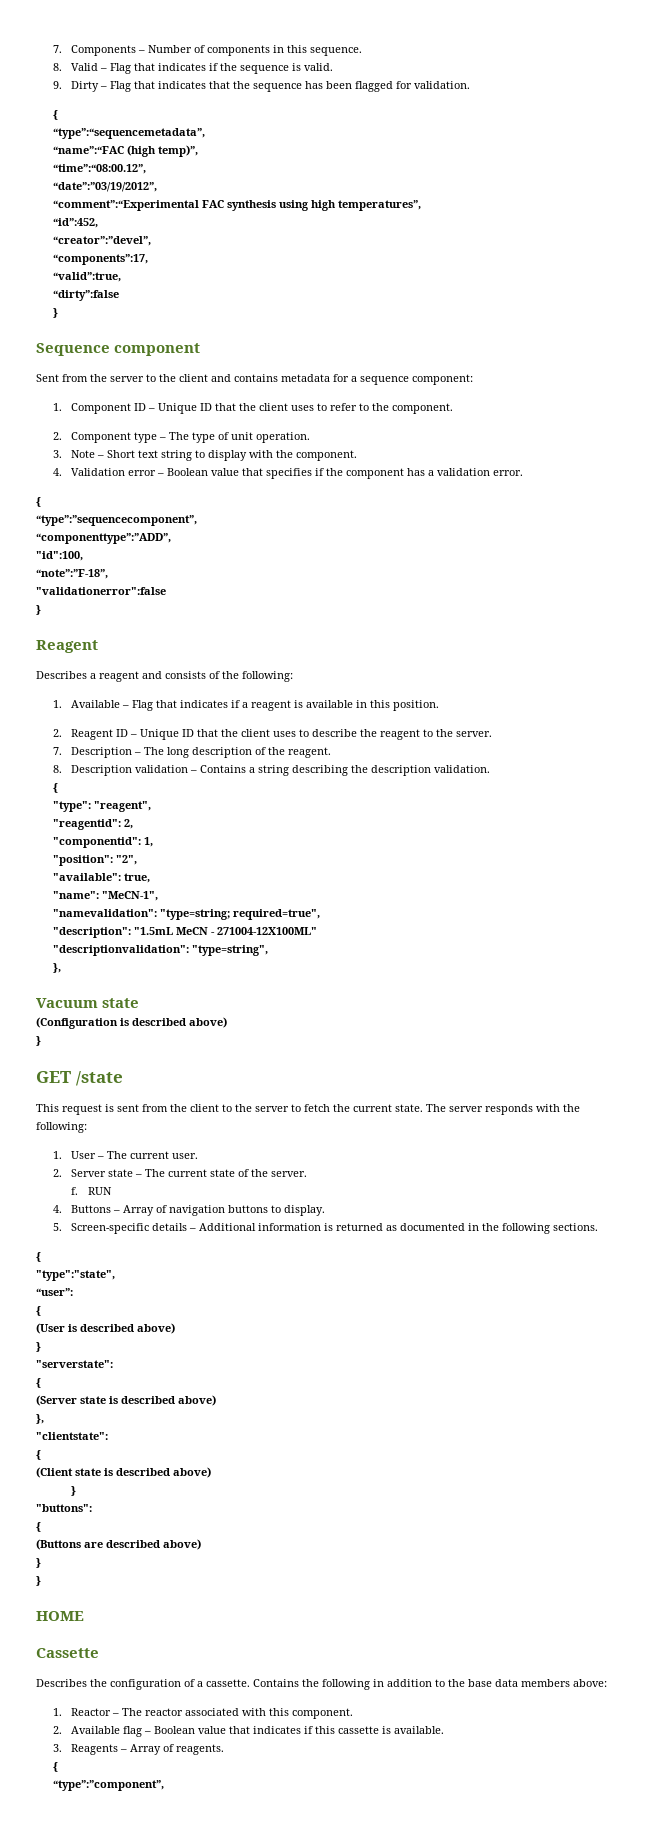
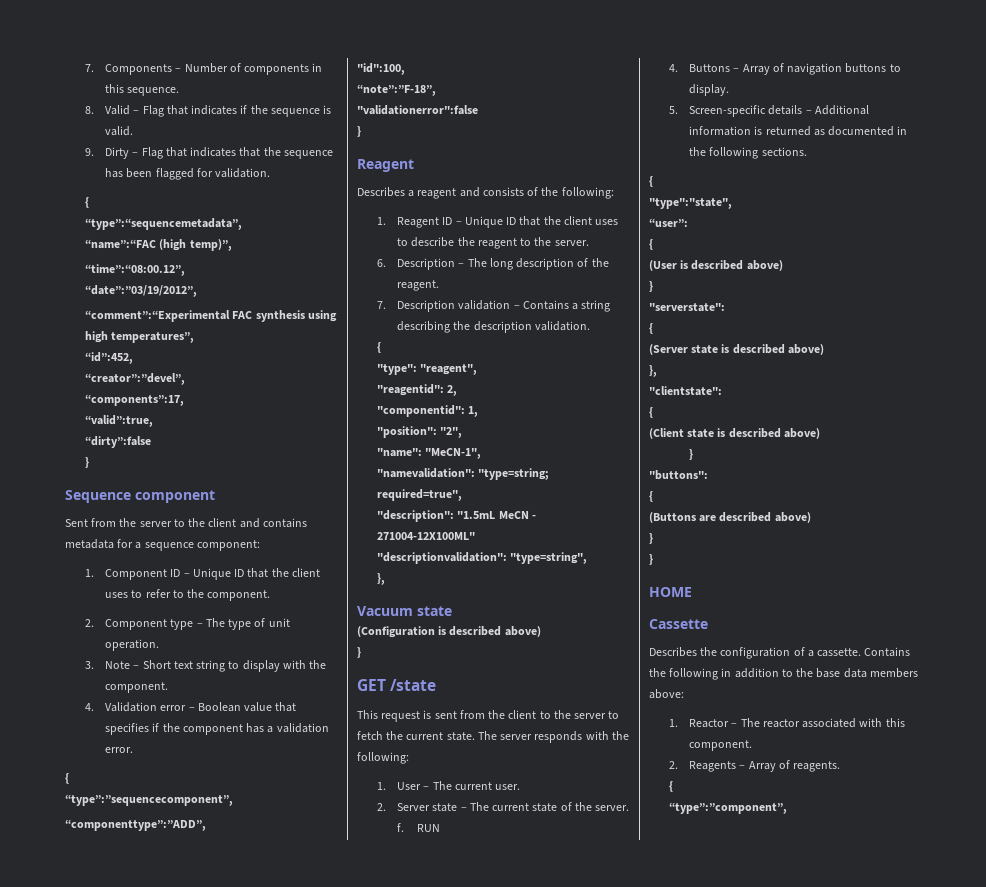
- 1. Available – Flag that indicates if a reagent is available in this position.
- 2. Reagent ID – Unique ID that the client uses to describe the reagent to the server.
+ 1. Reagent ID – Unique ID that the client uses to describe the reagent to the server.
- 7. Description – The long description of the reagent.
+ 6. Description – The long description of the reagent.
- 8. Description validation – Contains a string describing the description validation.
+ 7. Description validation – Contains a string describing the description validation.
- "available": true,
- 2. Available flag – Boolean value that indicates if this cassette is available.
- 3. Reagents – Array of reagents.
+ 2. Reagents – Array of reagents.

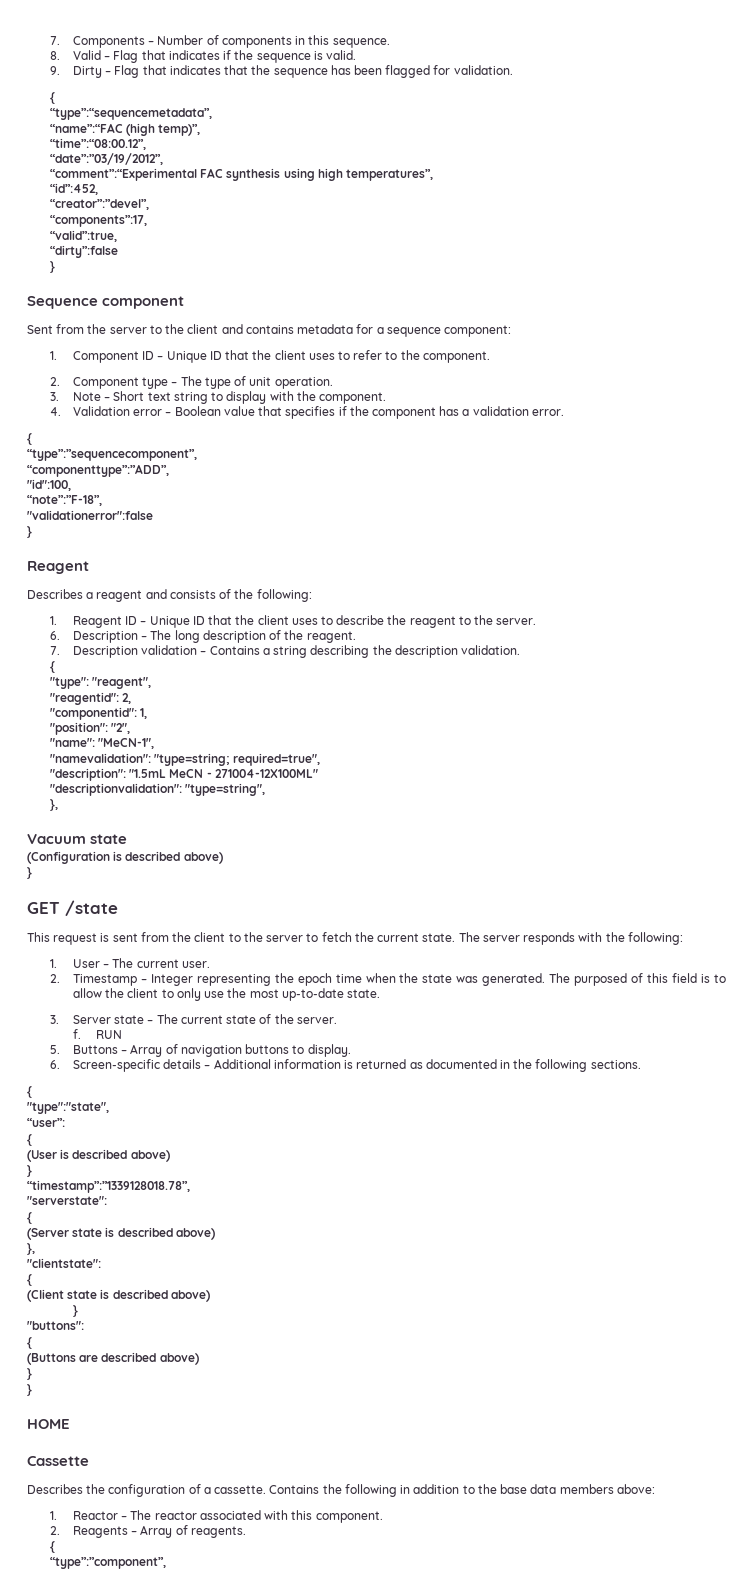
- 2. Server state – The current state of the server.
+ 2. Timestamp – Integer representing the epoch time when the state was generated. The purposed of this field is to allow the client to only use the most up-to-date state.
+ 3. Server state – The current state of the server.
- 4. Buttons – Array of navigation buttons to display.
+ 5. Buttons – Array of navigation buttons to display.
- 5. Screen-specific details – Additional information is returned as documented in the following sections.
+ 6. Screen-specific details – Additional information is returned as documented in the following sections.
+ “timestamp”:”1339128018.78”,

